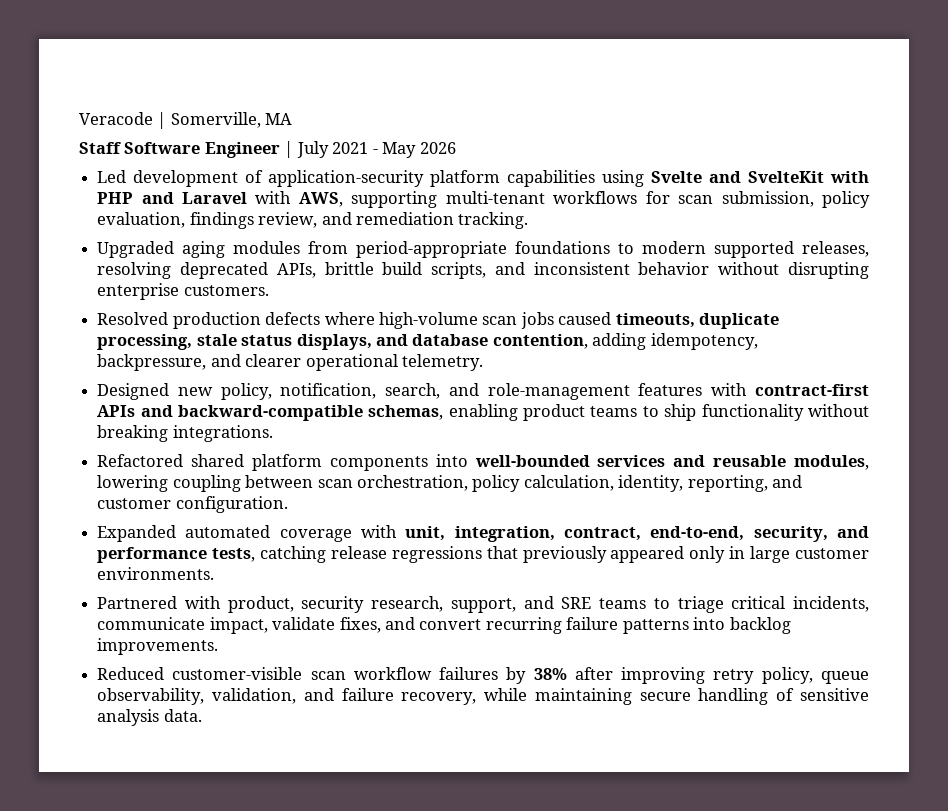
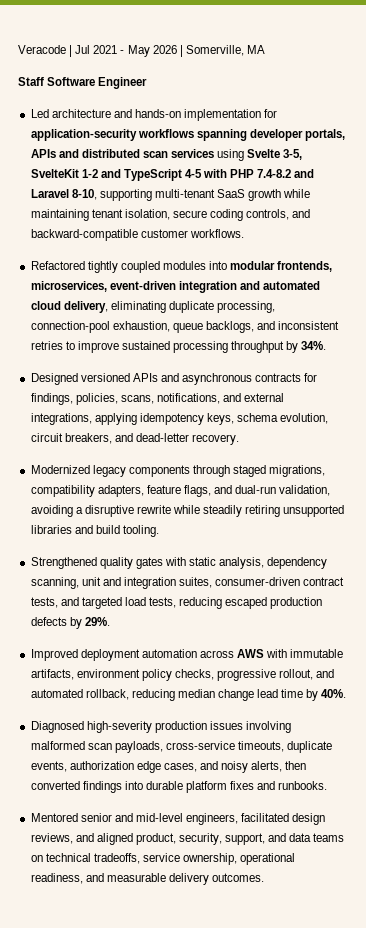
- Veracode | Somerville, MA
+ Veracode | Jul 2021 - May 2026 | Somerville, MA
- Staff Software Engineer | July 2021 - May 2026
- Led development of application-security platform capabilities using Svelte and SvelteKit with PHP and Laravel with AWS, supporting multi-tenant workflows for scan submission, policy evaluation, findings review, and remediation tracking.
- Upgraded aging modules from period-appropriate foundations to modern supported releases, resolving deprecated APIs, brittle build scripts, and inconsistent behavior without disrupting enterprise customers.
- Resolved production defects where high-volume scan jobs caused timeouts, duplicate processing, stale status displays, and database contention, adding idempotency, backpressure, and clearer operational telemetry.
- Designed new policy, notification, search, and role-management features with contract-first APIs and backward-compatible schemas, enabling product teams to ship functionality without breaking integrations.
- Refactored shared platform components into well-bounded services and reusable modules, lowering coupling between scan orchestration, policy calculation, identity, reporting, and customer configuration.
- Expanded automated coverage with unit, integration, contract, end-to-end, security, and performance tests, catching release regressions that previously appeared only in large customer environments.
- Partnered with product, security research, support, and SRE teams to triage critical incidents, communicate impact, validate fixes, and convert recurring failure patterns into backlog improvements.
- Reduced customer-visible scan workflow failures by 38% after improving retry policy, queue observability, validation, and failure recovery, while maintaining secure handling of sensitive analysis data.
+ Staff Software Engineer
+ Led architecture and hands-on implementation for application-security workflows spanning developer portals, APIs and distributed scan services using Svelte 3-5, SvelteKit 1-2 and TypeScript 4-5 with PHP 7.4-8.2 and Laravel 8-10, supporting multi-tenant SaaS growth while maintaining tenant isolation, secure coding controls, and backward-compatible customer workflows.
+ Refactored tightly coupled modules into modular frontends, microservices, event-driven integration and automated cloud delivery, eliminating duplicate processing, connection-pool exhaustion, queue backlogs, and inconsistent retries to improve sustained processing throughput by 34%.
+ Designed versioned APIs and asynchronous contracts for findings, policies, scans, notifications, and external integrations, applying idempotency keys, schema evolution, circuit breakers, and dead-letter recovery.
+ Modernized legacy components through staged migrations, compatibility adapters, feature flags, and dual-run validation, avoiding a disruptive rewrite while steadily retiring unsupported libraries and build tooling.
+ Strengthened quality gates with static analysis, dependency scanning, unit and integration suites, consumer-driven contract tests, and targeted load tests, reducing escaped production defects by 29%.
+ Improved deployment automation across AWS with immutable artifacts, environment policy checks, progressive rollout, and automated rollback, reducing median change lead time by 40%.
+ Diagnosed high-severity production issues involving malformed scan payloads, cross-service timeouts, duplicate events, authorization edge cases, and noisy alerts, then converted findings into durable platform fixes and runbooks.
+ Mentored senior and mid-level engineers, facilitated design reviews, and aligned product, security, support, and data teams on technical tradeoffs, service ownership, operational readiness, and measurable delivery outcomes.

